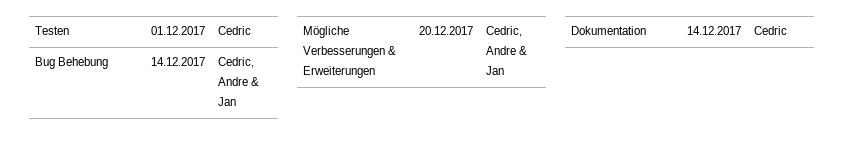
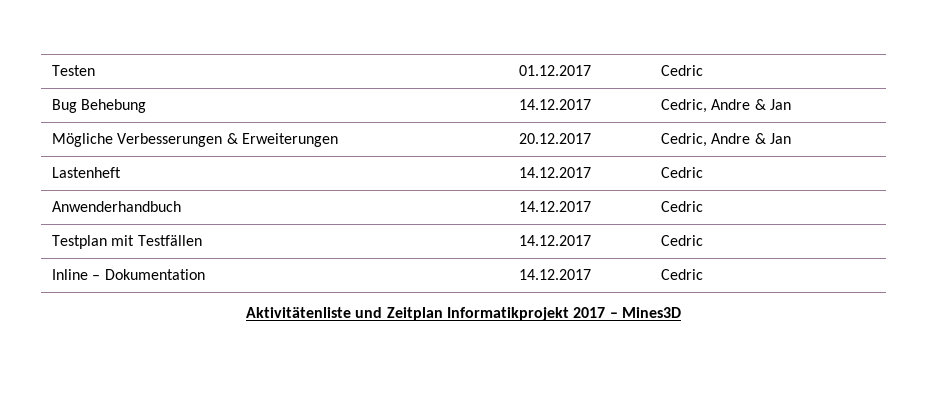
- Dokumentation | 14.12.2017 | Cedric
+ Lastenheft | 14.12.2017 | Cedric
+ Anwenderhandbuch | 14.12.2017 | Cedric
+ Testplan mit Testfällen | 14.12.2017 | Cedric
+ Inline – Dokumentation | 14.12.2017 | Cedric
+ Aktivitätenliste und Zeitplan Informatikprojekt 2017 – Mines3D

